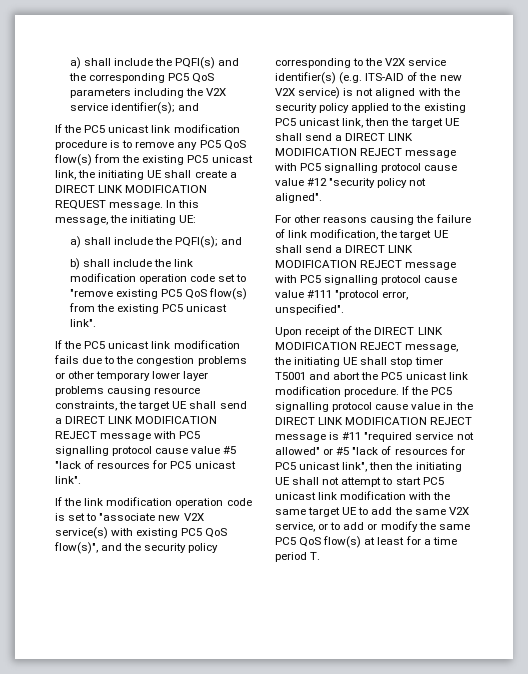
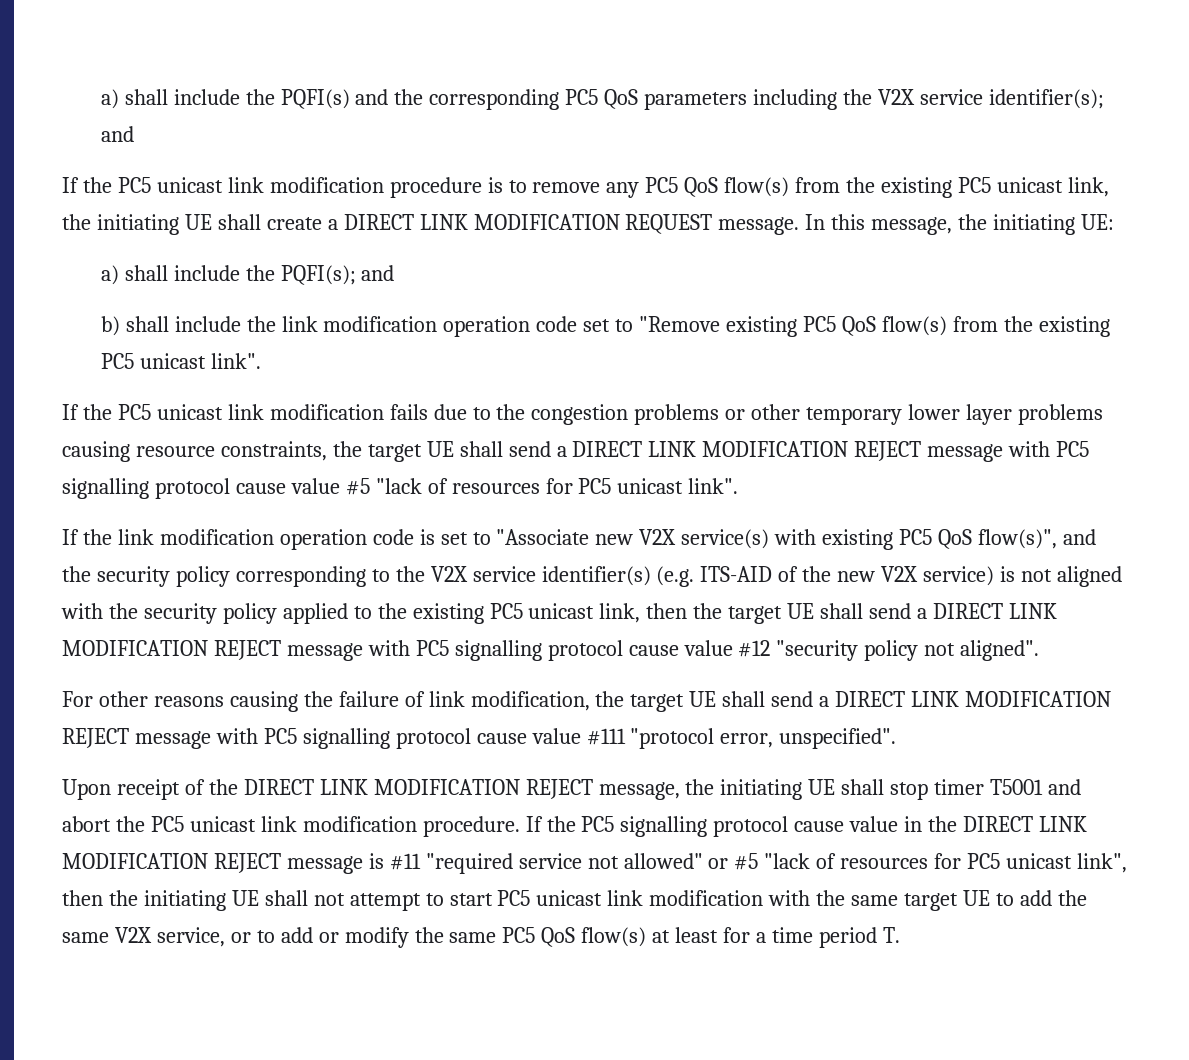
- b) shall include the link modification operation code set to "remove existing PC5 QoS flow(s) from the existing PC5 unicast link".
+ b) shall include the link modification operation code set to "Remove existing PC5 QoS flow(s) from the existing PC5 unicast link".
- If the link modification operation code is set to "associate new V2X service(s) with existing PC5 QoS flow(s)", and the security policy corresponding to the V2X service identifier(s) (e.g. ITS-AID of the new V2X service) is not aligned with the security policy applied to the existing PC5 unicast link, then the target UE shall send a DIRECT LINK MODIFICATION REJECT message with PC5 signalling protocol cause value #12 "security policy not aligned".
+ If the link modification operation code is set to "Associate new V2X service(s) with existing PC5 QoS flow(s)", and the security policy corresponding to the V2X service identifier(s) (e.g. ITS-AID of the new V2X service) is not aligned with the security policy applied to the existing PC5 unicast link, then the target UE shall send a DIRECT LINK MODIFICATION REJECT message with PC5 signalling protocol cause value #12 "security policy not aligned".

